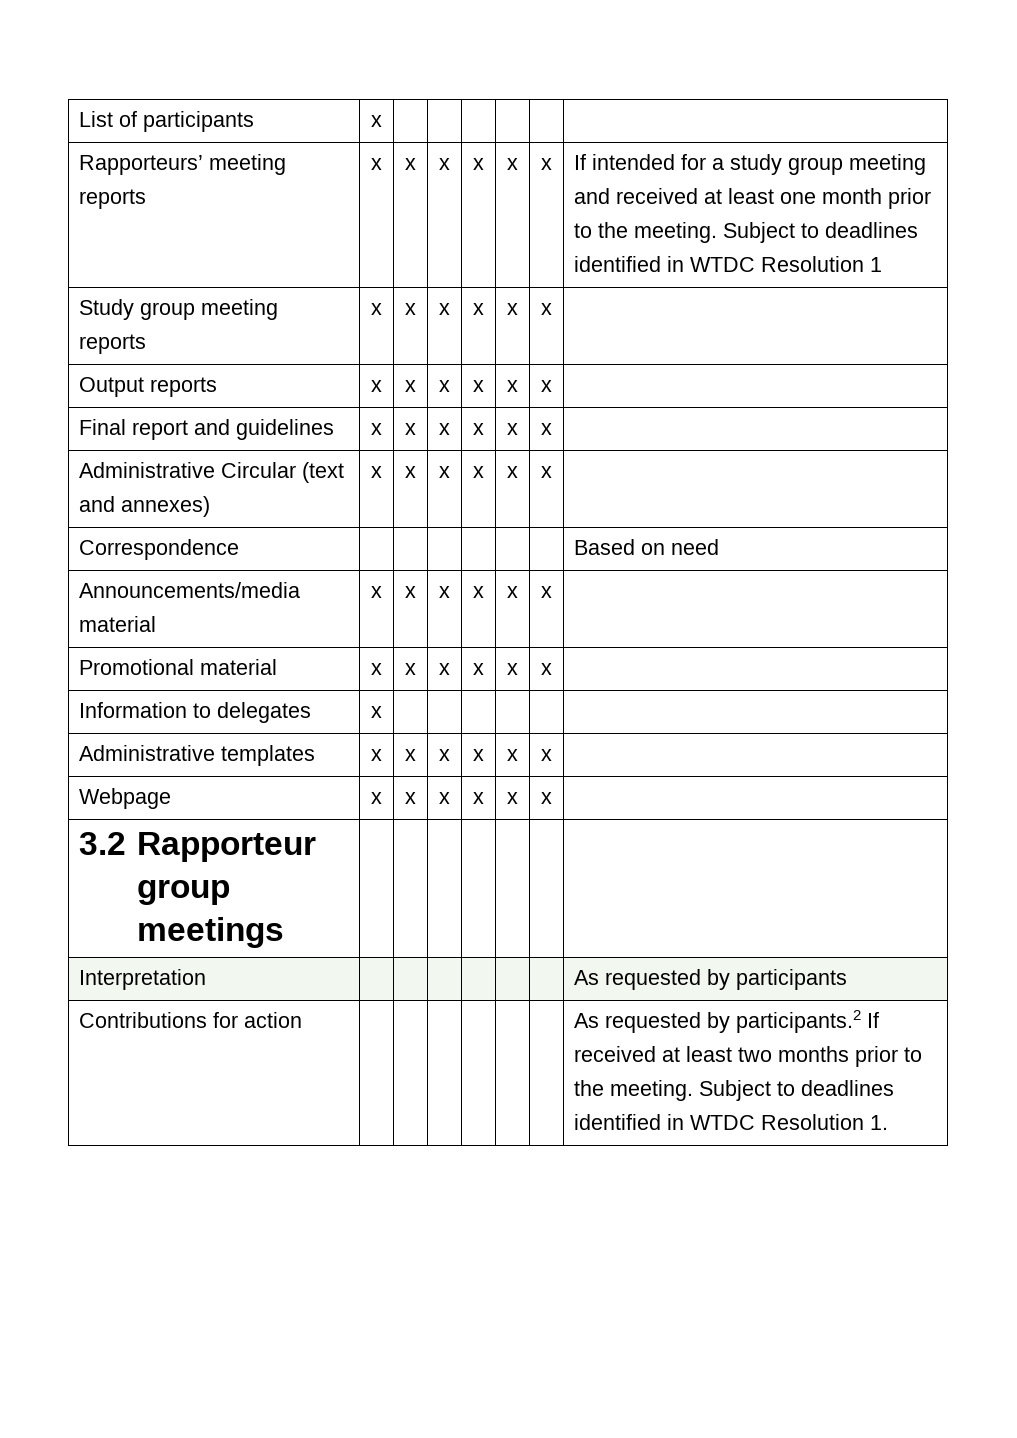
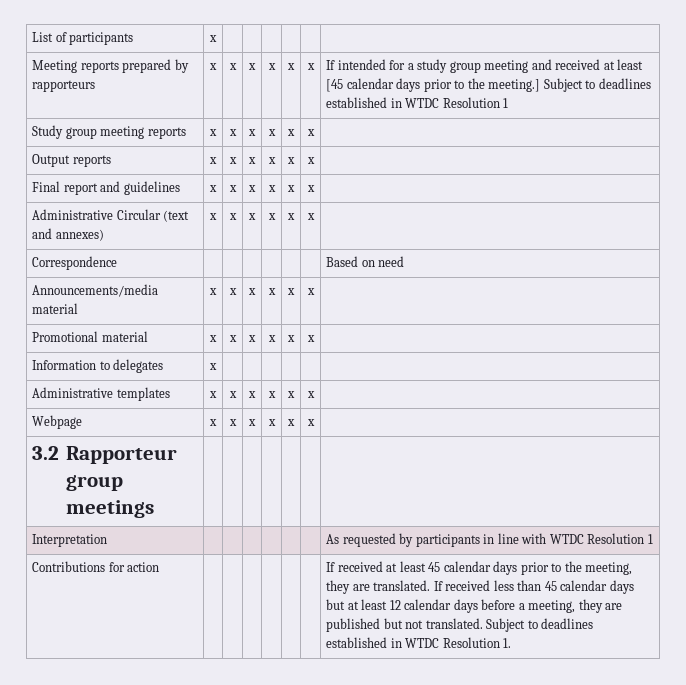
- Rapporteurs’ meeting reports | x | x | x | x | x | x | If intended for a study group meeting and received at least one month prior to the meeting. Subject to deadlines identified in WTDC Resolution 1
+ Meeting reports prepared by rapporteurs | x | x | x | x | x | x | If intended for a study group meeting and received at least [45 calendar days prior to the meeting.] Subject to deadlines established in WTDC Resolution 1
- Interpretation | | | | | | | As requested by participants
- Contributions for action | | | | | | | As requested by participants.2 If received at least two months prior to the meeting. Subject to deadlines identified in WTDC Resolution 1.
+ Interpretation | | | | | | | As requested by participants in line with WTDC Resolution 1
+ Contributions for action | | | | | | | If received at least 45 calendar days prior to the meeting, they are translated. If received less than 45 calendar days but at least 12 calendar days before a meeting, they are published but not translated. Subject to deadlines established in WTDC Resolution 1.

